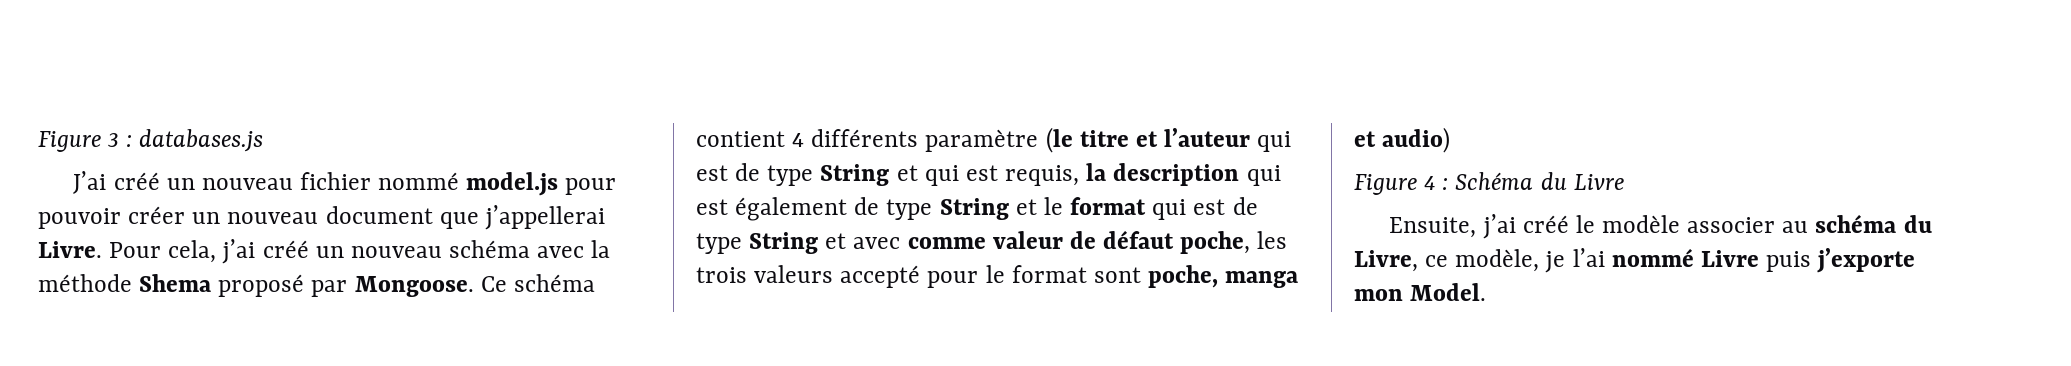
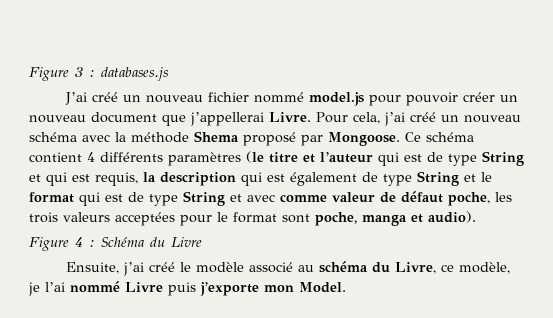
- Ce schéma contient 4 différents paramètre (le titre et l’auteur qui est de type String et qui est requis, la description qui est également de type String et le format qui est de type String et avec comme valeur de défaut poche, les trois valeurs accepté pour le format sont poche, manga et audio)
+ Ce schéma contient 4 différents paramètres (le titre et l’auteur qui est de type String et qui est requis, la description qui est également de type String et le format qui est de type String et avec comme valeur de défaut poche, les trois valeurs acceptées pour le format sont poche, manga et audio).
- Ensuite, j’ai créé le modèle associer au schéma du Livre, ce modèle, je l’ai nommé Livre puis j’exporte mon Model.
+ Ensuite, j’ai créé le modèle associé au schéma du Livre, ce modèle, je l’ai nommé Livre puis j’exporte mon Model.

